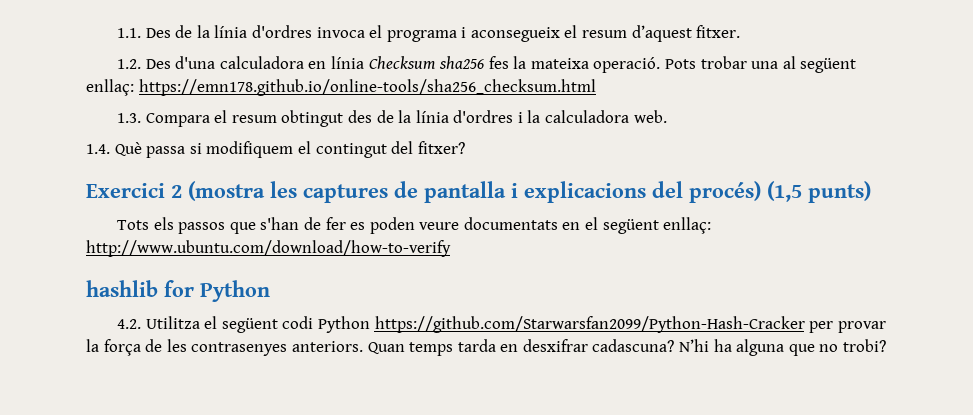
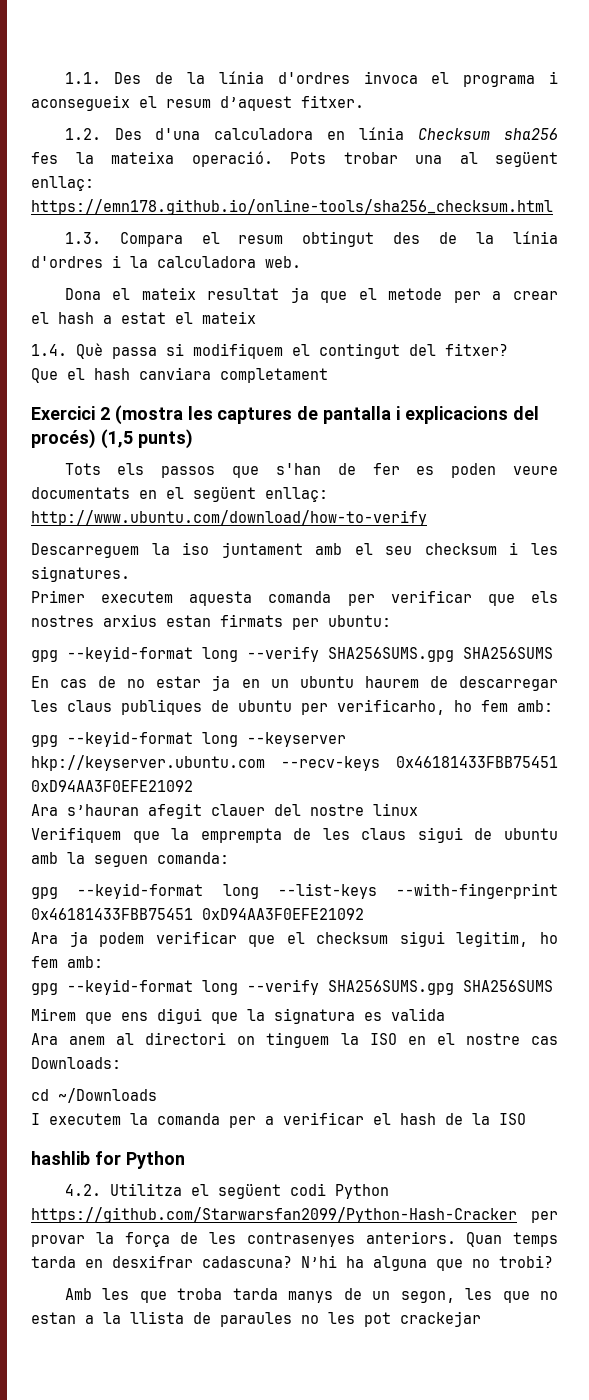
+ Dona el mateix resultat ja que el metode per a crear el hash a estat el mateix
+ Que el hash canviara completament
+ Descarreguem la iso juntament amb el seu checksum i les signatures.
+ Primer executem aquesta comanda per verificar que els nostres arxius estan firmats per ubuntu:
+ gpg --keyid-format long --verify SHA256SUMS.gpg SHA256SUMS
+ En cas de no estar ja en un ubuntu haurem de descarregar les claus publiques de ubuntu per verificarho, ho fem amb:
+ gpg --keyid-format long --keyserver hkp://keyserver.ubuntu.com --recv-keys 0x46181433FBB75451 0xD94AA3F0EFE21092
+ Ara s’hauran afegit clauer del nostre linux
+ Verifiquem que la emprempta de les claus sigui de ubuntu amb la seguen comanda:
+ gpg --keyid-format long --list-keys --with-fingerprint 0x46181433FBB75451 0xD94AA3F0EFE21092
+ Ara ja podem verificar que el checksum sigui legitim, ho fem amb:
+ gpg --keyid-format long --verify SHA256SUMS.gpg SHA256SUMS
+ Mirem que ens digui que la signatura es valida
+ Ara anem al directori on tinguem la ISO en el nostre cas Downloads:
+ cd ~/Downloads
+ I executem la comanda per a verificar el hash de la ISO
+ Amb les que troba tarda manys de un segon, les que no estan a la llista de paraules no les pot crackejar

